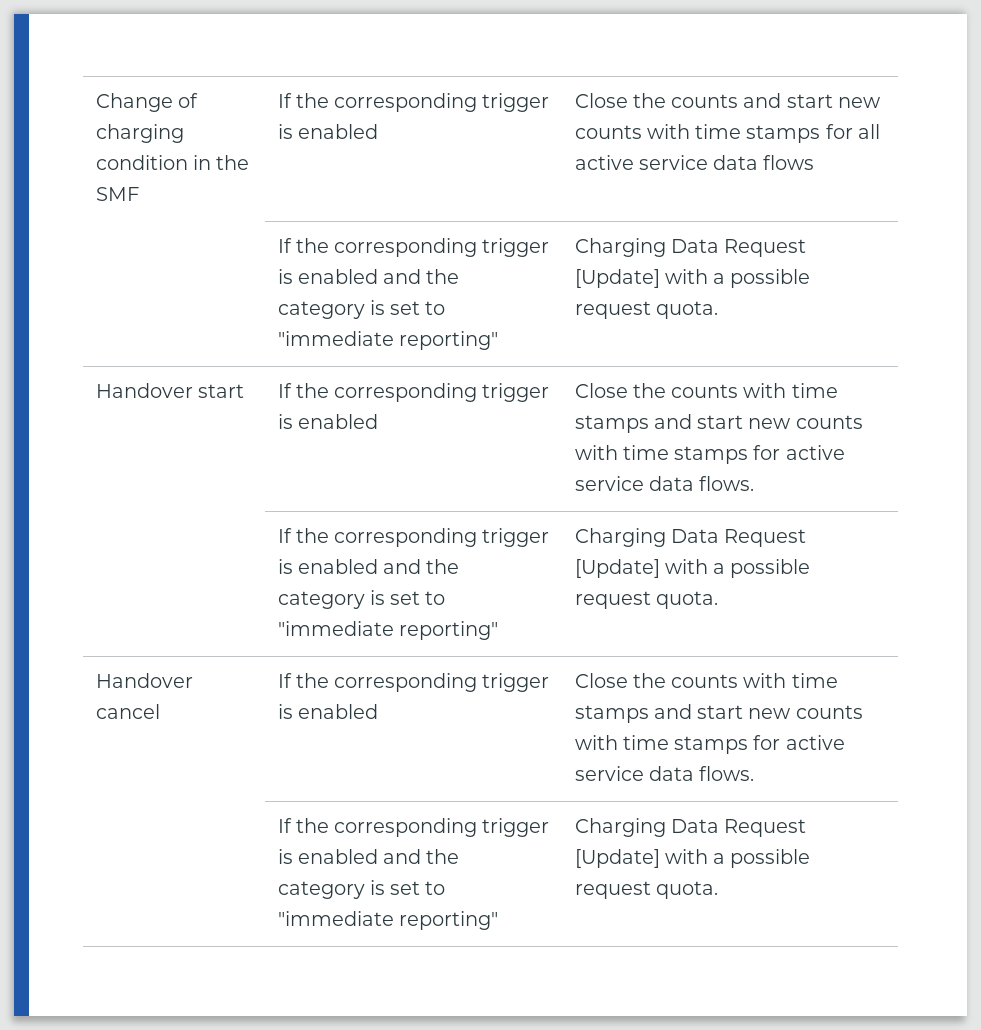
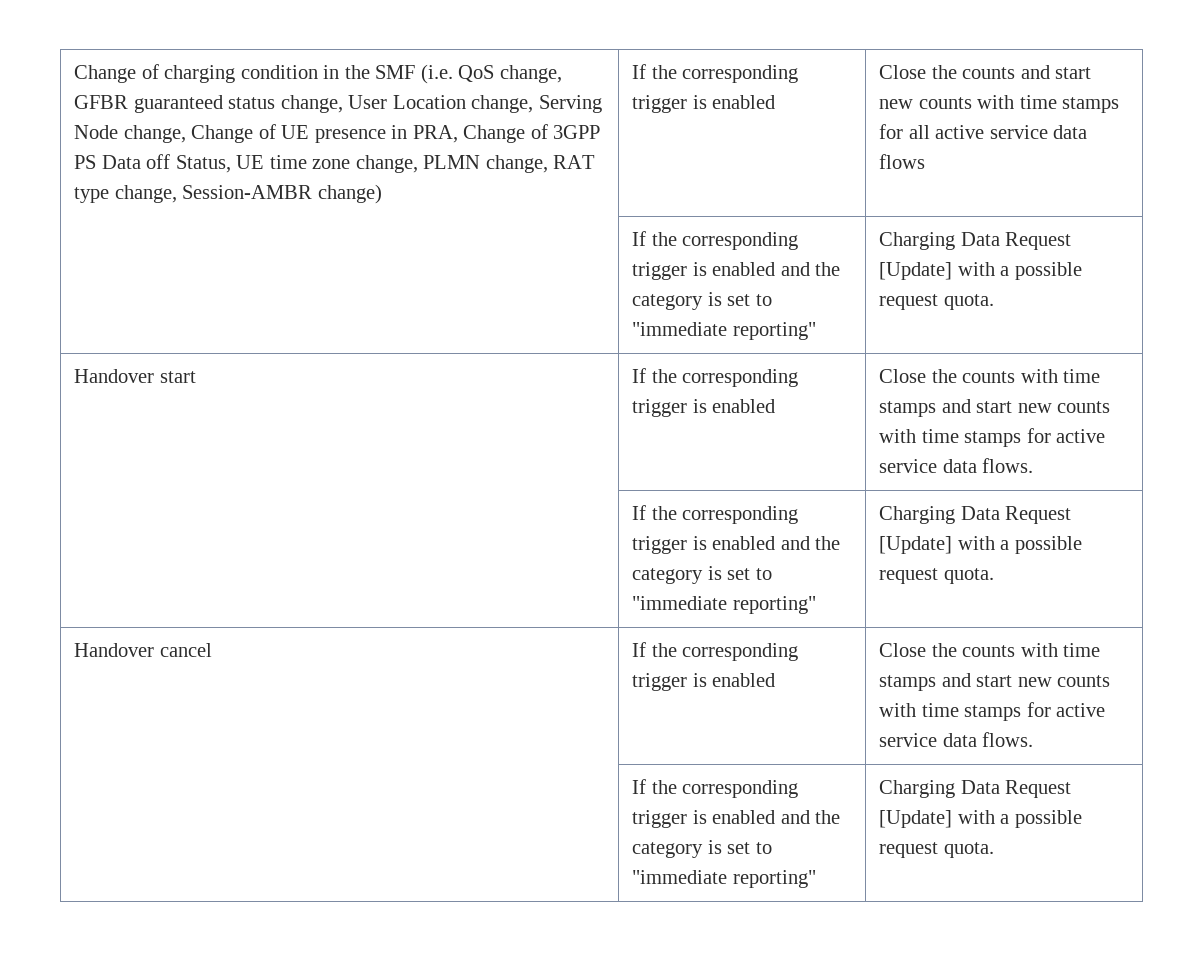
- Change of charging condition in the SMF
+ Change of charging condition in the SMF (i.e. QoS change, GFBR guaranteed status change, User Location change, Serving Node change, Change of UE presence in PRA, Change of 3GPP PS Data off Status, UE time zone change, PLMN change, RAT type change, Session-AMBR change)

